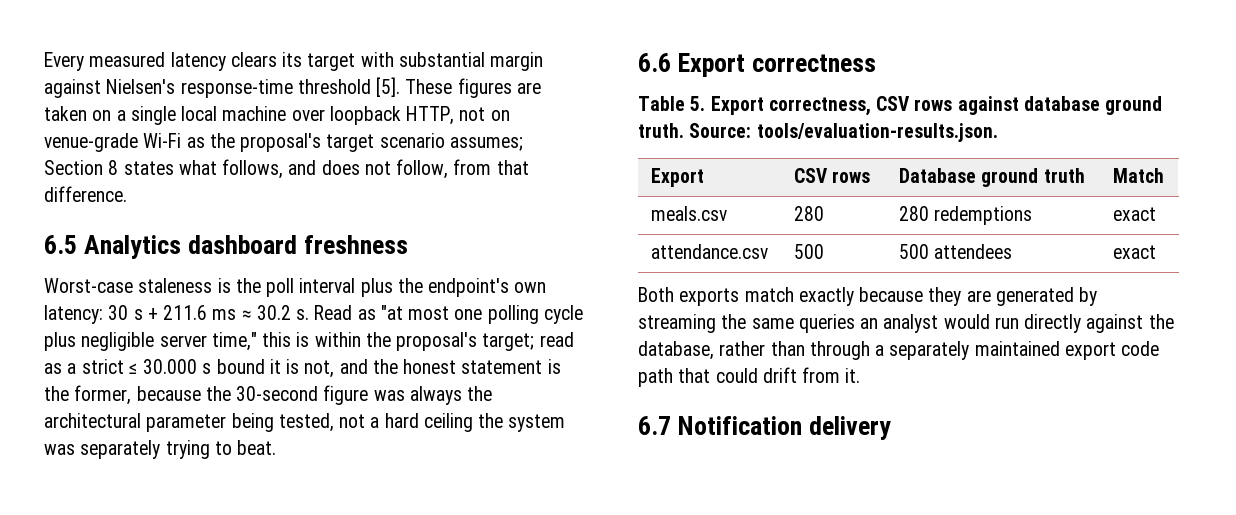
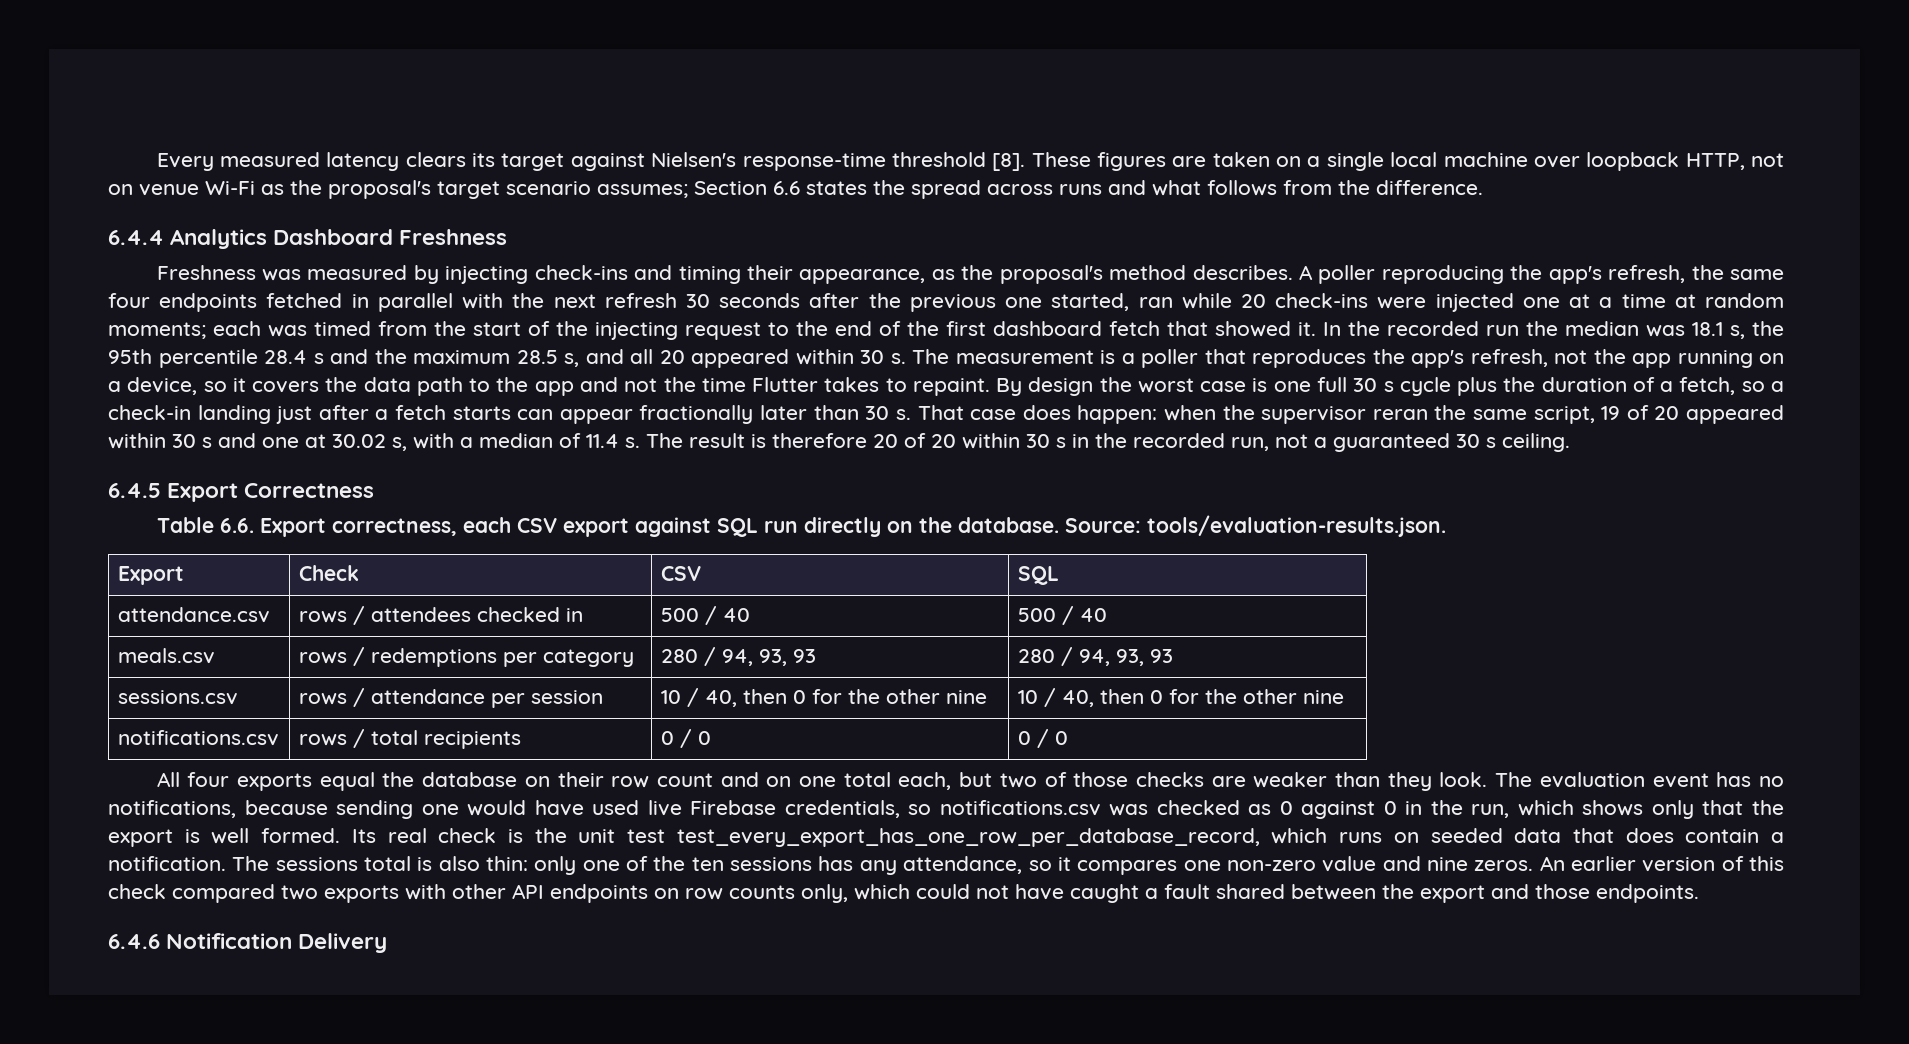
- Every measured latency clears its target with substantial margin against Nielsen's response-time threshold [5].
+ Every measured latency clears its target against Nielsen's response-time threshold [8].
- These figures are taken on a single local machine over loopback HTTP, not on venue-grade Wi-Fi as the proposal's target scenario assumes; Section 8 states what follows, and does not follow, from that difference.
- 6.5 Analytics dashboard freshness
- Worst-case staleness is the poll interval plus the endpoint's own latency: 30 s + 211.6 ms ≈ 30.2 s. Read as "at most one polling cycle plus negligible server time," this is within the proposal's target; read as a strict ≤ 30.000 s bound it is not, and the honest statement is the former, because the 30-second figure was always the architectural parameter being tested, not a hard ceiling the system was separately trying to beat.
- 6.6 Export correctness
+ These figures are taken on a single local machine over loopback HTTP, not on venue Wi-Fi as the proposal's target scenario assumes; Section 6.6 states the spread across runs and what follows from the difference.
+ 6.4.4 Analytics Dashboard Freshness
+ Freshness was measured by injecting check-ins and timing their appearance, as the proposal's method describes. A poller reproducing the app's refresh, the same four endpoints fetched in parallel with the next refresh 30 seconds after the previous one started, ran while 20 check-ins were injected one at a time at random moments; each was timed from the start of the injecting request to the end of the first dashboard fetch that showed it. In the recorded run the median was 18.1 s, the 95th percentile 28.4 s and the maximum 28.5 s, and all 20 appeared within 30 s. The measurement is a poller that reproduces the app's refresh, not the app running on a device, so it covers the data path to the app and not the time Flutter takes to repaint. By design the worst case is one full 30 s cycle plus the duration of a fetch, so a check-in landing just after a fetch starts can appear fractionally later than 30 s. That case does happen: when the supervisor reran the same script, 19 of 20 appeared within 30 s and one at 30.02 s, with a median of 11.4 s. The result is therefore 20 of 20 within 30 s in the recorded run, not a guaranteed 30 s ceiling.
+ 6.4.5 Export Correctness
- Table 5. Export correctness, CSV rows against database ground truth.
+ Table 6.6. Export correctness, each CSV export against SQL run directly on the database.
- Export | CSV rows | Database ground truth | Match
- meals.csv | 280 | 280 redemptions | exact
- attendance.csv | 500 | 500 attendees | exact
- Both exports match exactly because they are generated by streaming the same queries an analyst would run directly against the database, rather than through a separately maintained export code path that could drift from it.
- 6.7 Notification delivery
+ Export | Check | CSV | SQL
+ attendance.csv | rows / attendees checked in | 500 / 40 | 500 / 40
+ meals.csv | rows / redemptions per category | 280 / 94, 93, 93 | 280 / 94, 93, 93
+ sessions.csv | rows / attendance per session | 10 / 40, then 0 for the other nine | 10 / 40, then 0 for the other nine
+ notifications.csv | rows / total recipients | 0 / 0 | 0 / 0
+ All four exports equal the database on their row count and on one total each, but two of those checks are weaker than they look. The evaluation event has no notifications, because sending one would have used live Firebase credentials, so notifications.csv was checked as 0 against 0 in the run, which shows only that the export is well formed. Its real check is the unit test test_every_export_has_one_row_per_database_record, which runs on seeded data that does contain a notification. The sessions total is also thin: only one of the ten sessions has any attendance, so it compares one non-zero value and nine zeros. An earlier version of this check compared two exports with other API endpoints on row counts only, which could not have caught a fault shared between the export and those endpoints.
+ 6.4.6 Notification Delivery

